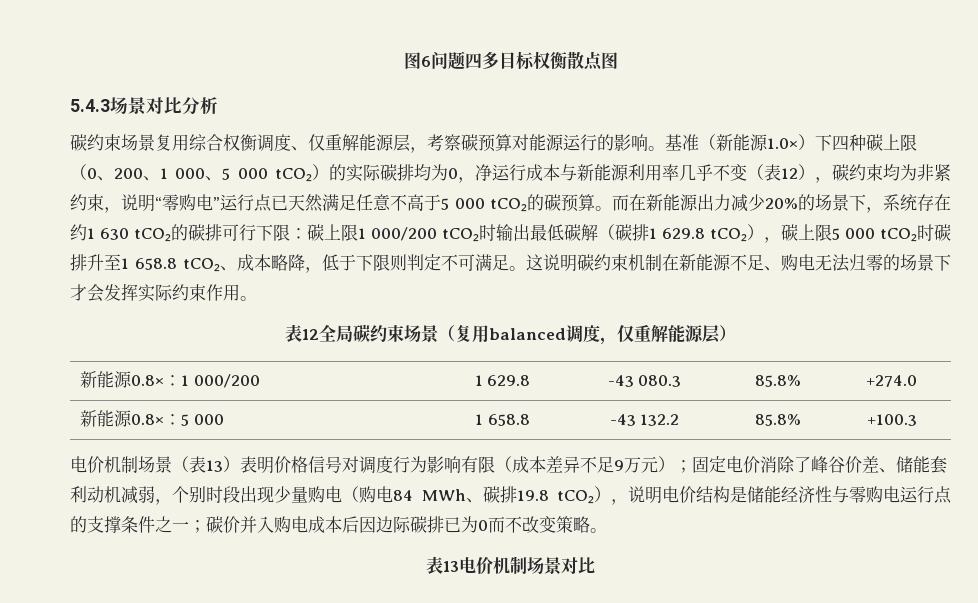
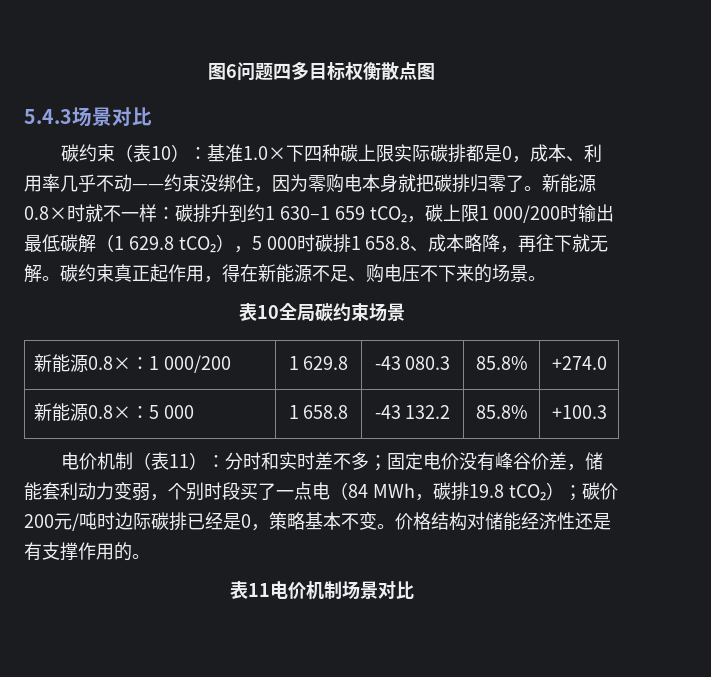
- 5.4.3场景对比分析
- 碳约束场景复用综合权衡调度、仅重解能源层，考察碳预算对能源运行的影响。基准（新能源1.0×）下四种碳上限（0、200、1 000、5 000 tCO₂）的实际碳排均为0，净运行成本与新能源利用率几乎不变（表12），碳约束均为非紧约束，说明“零购电”运行点已天然满足任意不高于5 000 tCO₂的碳预算。而在新能源出力减少20%的场景下，系统存在约1 630 tCO₂的碳排可行下限：碳上限1 000/200 tCO₂时输出最低碳解（碳排1 629.8 tCO₂），碳上限5 000 tCO₂时碳排升至1 658.8 tCO₂、成本略降，低于下限则判定不可满足。这说明碳约束机制在新能源不足、购电无法归零的场景下才会发挥实际约束作用。
- 表12全局碳约束场景（复用balanced调度，仅重解能源层）
+ 5.4.3场景对比
+ 碳约束（表10）：基准1.0×下四种碳上限实际碳排都是0，成本、利用率几乎不动——约束没绑住，因为零购电本身就把碳排归零了。新能源0.8×时就不一样：碳排升到约1 630–1 659 tCO₂，碳上限1 000/200时输出最低碳解（1 629.8 tCO₂），5 000时碳排1 658.8、成本略降，再往下就无解。碳约束真正起作用，得在新能源不足、购电压不下来的场景。
+ 表10全局碳约束场景
- 电价机制场景（表13）表明价格信号对调度行为影响有限（成本差异不足9万元）；固定电价消除了峰谷价差、储能套利动机减弱，个别时段出现少量购电（购电84 MWh、碳排19.8 tCO₂），说明电价结构是储能经济性与零购电运行点的支撑条件之一；碳价并入购电成本后因边际碳排已为0而不改变策略。
- 表13电价机制场景对比
+ 电价机制（表11）：分时和实时差不多；固定电价没有峰谷价差，储能套利动力变弱，个别时段买了一点电（84 MWh，碳排19.8 tCO₂）；碳价200元/吨时边际碳排已经是0，策略基本不变。价格结构对储能经济性还是有支撑作用的。
+ 表11电价机制场景对比

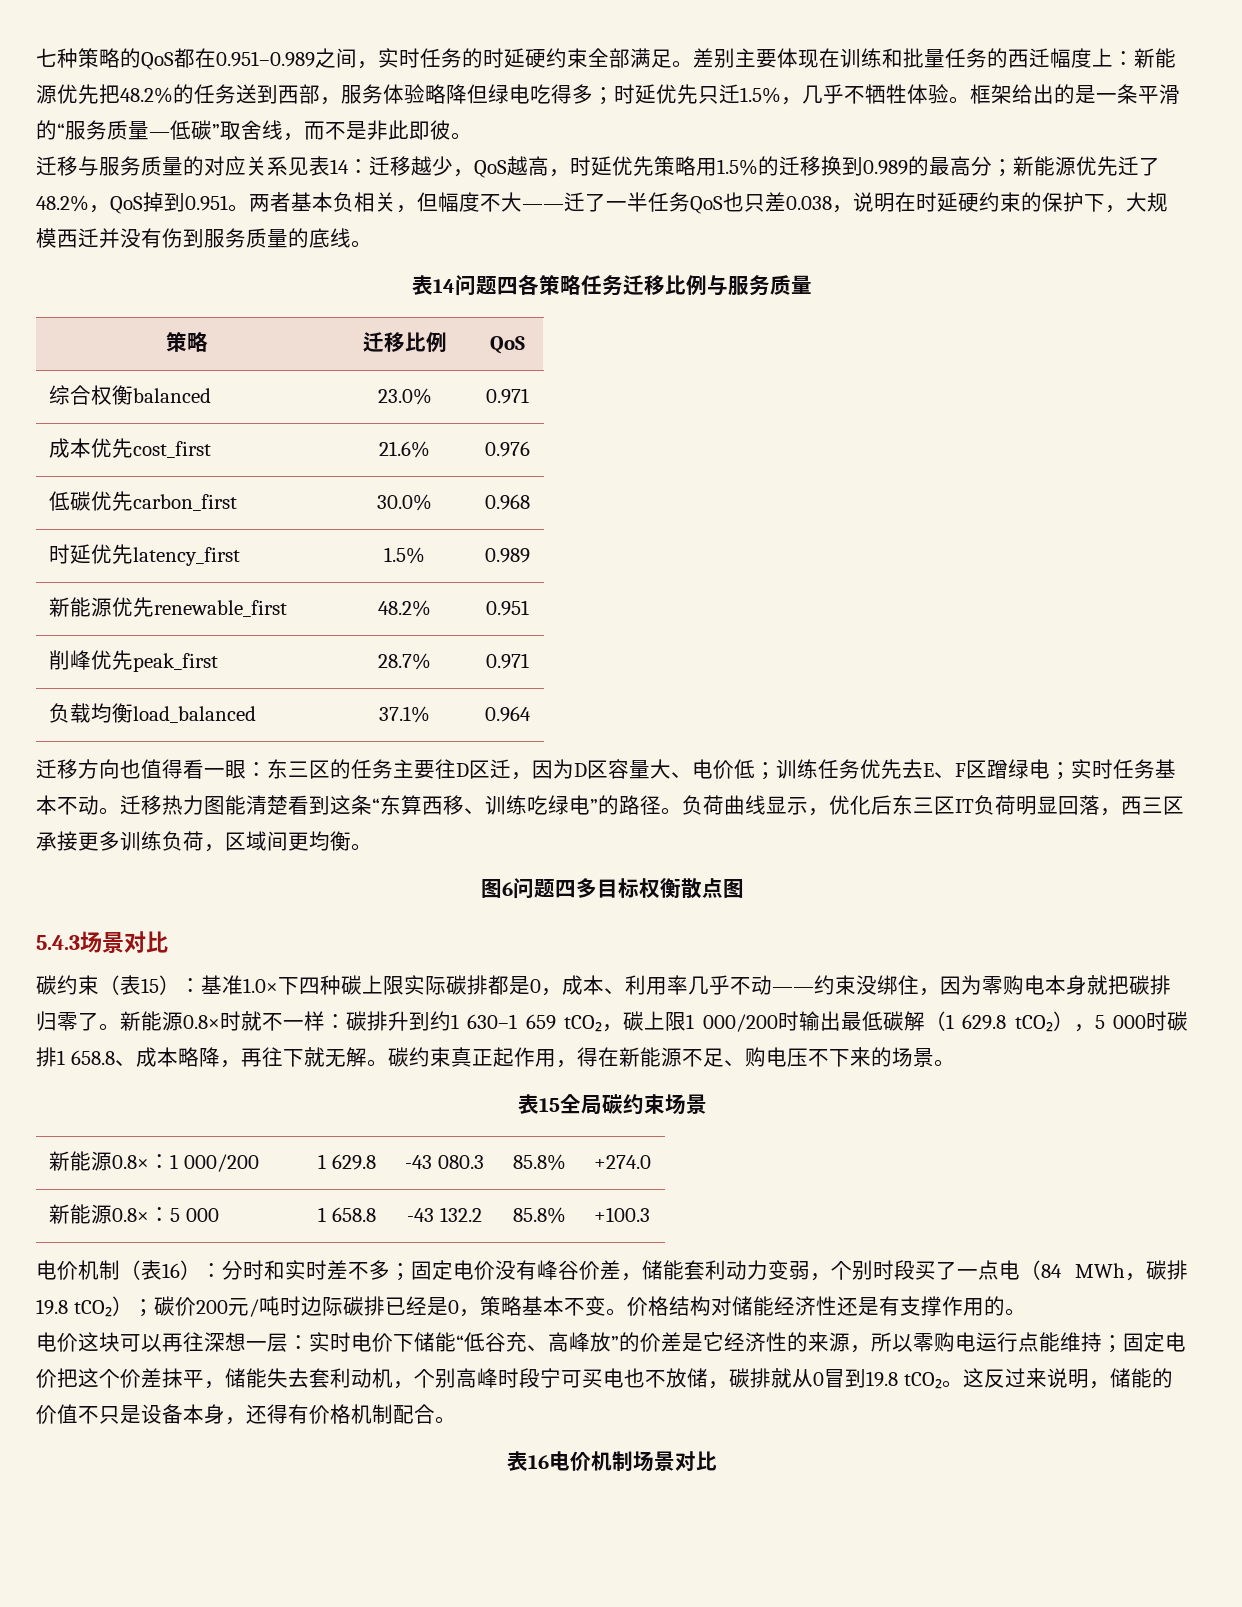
+ 七种策略的QoS都在0.951–0.989之间，实时任务的时延硬约束全部满足。差别主要体现在训练和批量任务的西迁幅度上：新能源优先把48.2%的任务送到西部，服务体验略降但绿电吃得多；时延优先只迁1.5%，几乎不牺牲体验。框架给出的是一条平滑的“服务质量—低碳”取舍线，而不是非此即彼。
+ 迁移与服务质量的对应关系见表14：迁移越少，QoS越高，时延优先策略用1.5%的迁移换到0.989的最高分；新能源优先迁了48.2%，QoS掉到0.951。两者基本负相关，但幅度不大——迁了一半任务QoS也只差0.038，说明在时延硬约束的保护下，大规模西迁并没有伤到服务质量的底线。
+ 表14问题四各策略任务迁移比例与服务质量
+ 策略 | 迁移比例 | QoS
+ 综合权衡balanced | 23.0% | 0.971
+ 成本优先cost_first | 21.6% | 0.976
+ 低碳优先carbon_first | 30.0% | 0.968
+ 时延优先latency_first | 1.5% | 0.989
+ 新能源优先renewable_first | 48.2% | 0.951
+ 削峰优先peak_first | 28.7% | 0.971
+ 负载均衡load_balanced | 37.1% | 0.964
+ 迁移方向也值得看一眼：东三区的任务主要往D区迁，因为D区容量大、电价低；训练任务优先去E、F区蹭绿电；实时任务基本不动。迁移热力图能清楚看到这条“东算西移、训练吃绿电”的路径。负荷曲线显示，优化后东三区IT负荷明显回落，西三区承接更多训练负荷，区域间更均衡。
- 碳约束（表10）：基准1.0×下四种碳上限实际碳排都是0，成本、利用率几乎不动——约束没绑住，因为零购电本身就把碳排归零了。
+ 碳约束（表15）：基准1.0×下四种碳上限实际碳排都是0，成本、利用率几乎不动——约束没绑住，因为零购电本身就把碳排归零了。
- 表10全局碳约束场景
+ 表15全局碳约束场景
- 电价机制（表11）：分时和实时差不多；固定电价没有峰谷价差，储能套利动力变弱，个别时段买了一点电（84 MWh，碳排19.8 tCO₂）；碳价200元/吨时边际碳排已经是0，策略基本不变。
+ 电价机制（表16）：分时和实时差不多；固定电价没有峰谷价差，储能套利动力变弱，个别时段买了一点电（84 MWh，碳排19.8 tCO₂）；碳价200元/吨时边际碳排已经是0，策略基本不变。
- 表11电价机制场景对比
+ 电价这块可以再往深想一层：实时电价下储能“低谷充、高峰放”的价差是它经济性的来源，所以零购电运行点能维持；固定电价把这个价差抹平，储能失去套利动机，个别高峰时段宁可买电也不放储，碳排就从0冒到19.8 tCO₂。这反过来说明，储能的价值不只是设备本身，还得有价格机制配合。
+ 表16电价机制场景对比

